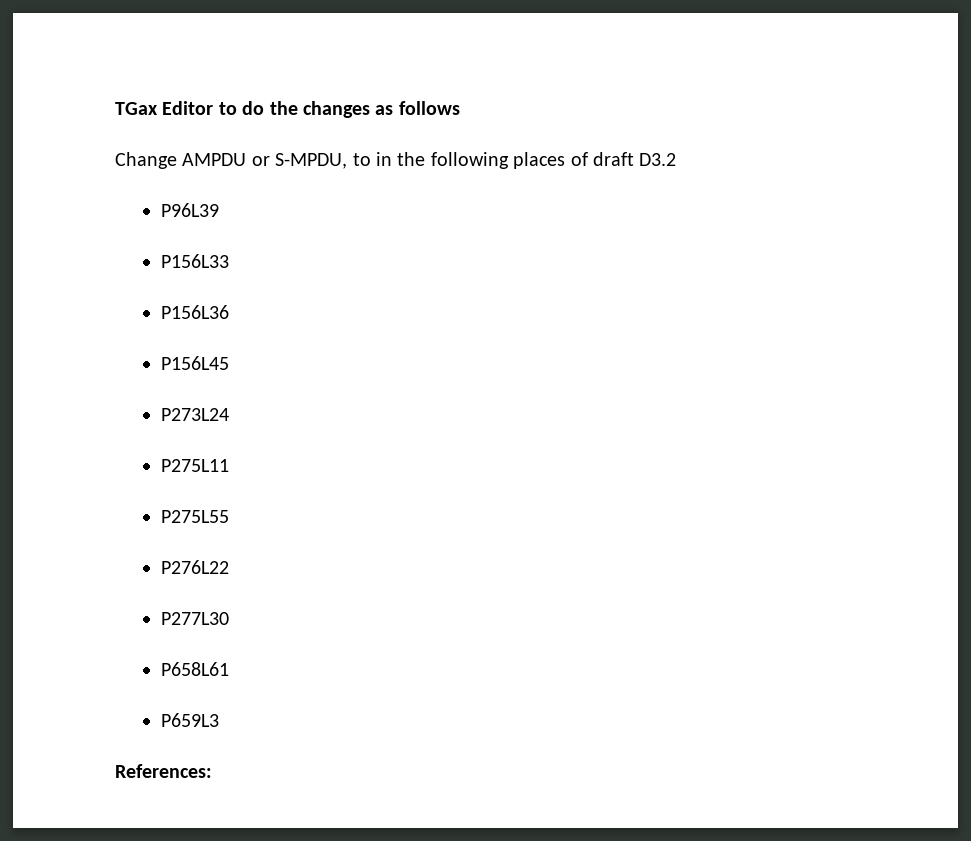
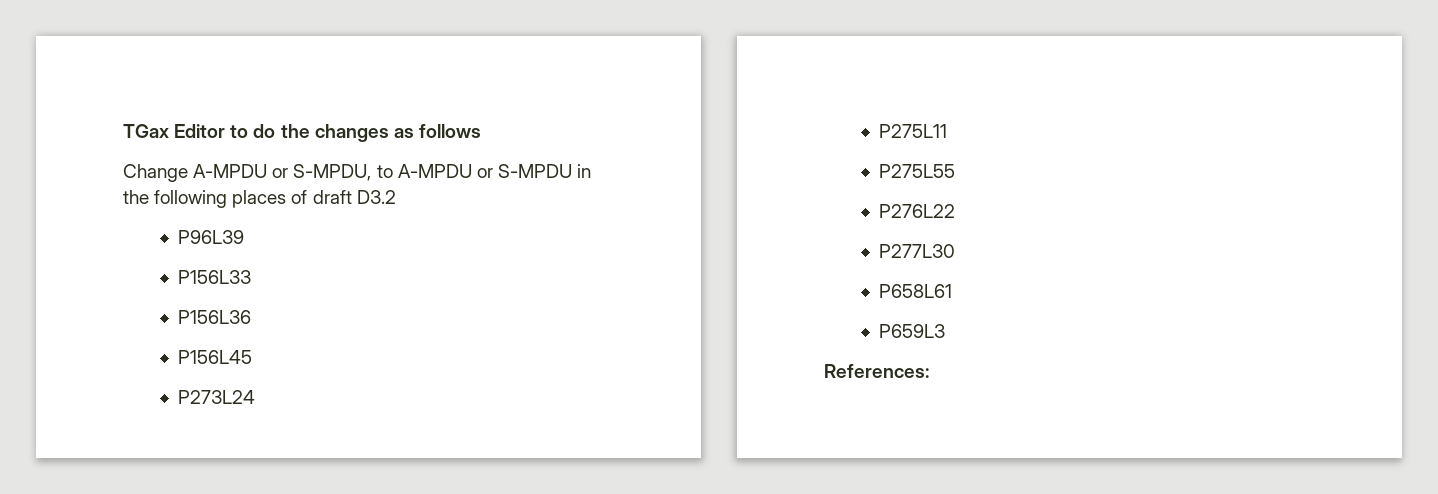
- Change AMPDU or S-MPDU, to in the following places of draft D3.2
+ Change A-MPDU or S-MPDU, to A-MPDU or S-MPDU in the following places of draft D3.2

